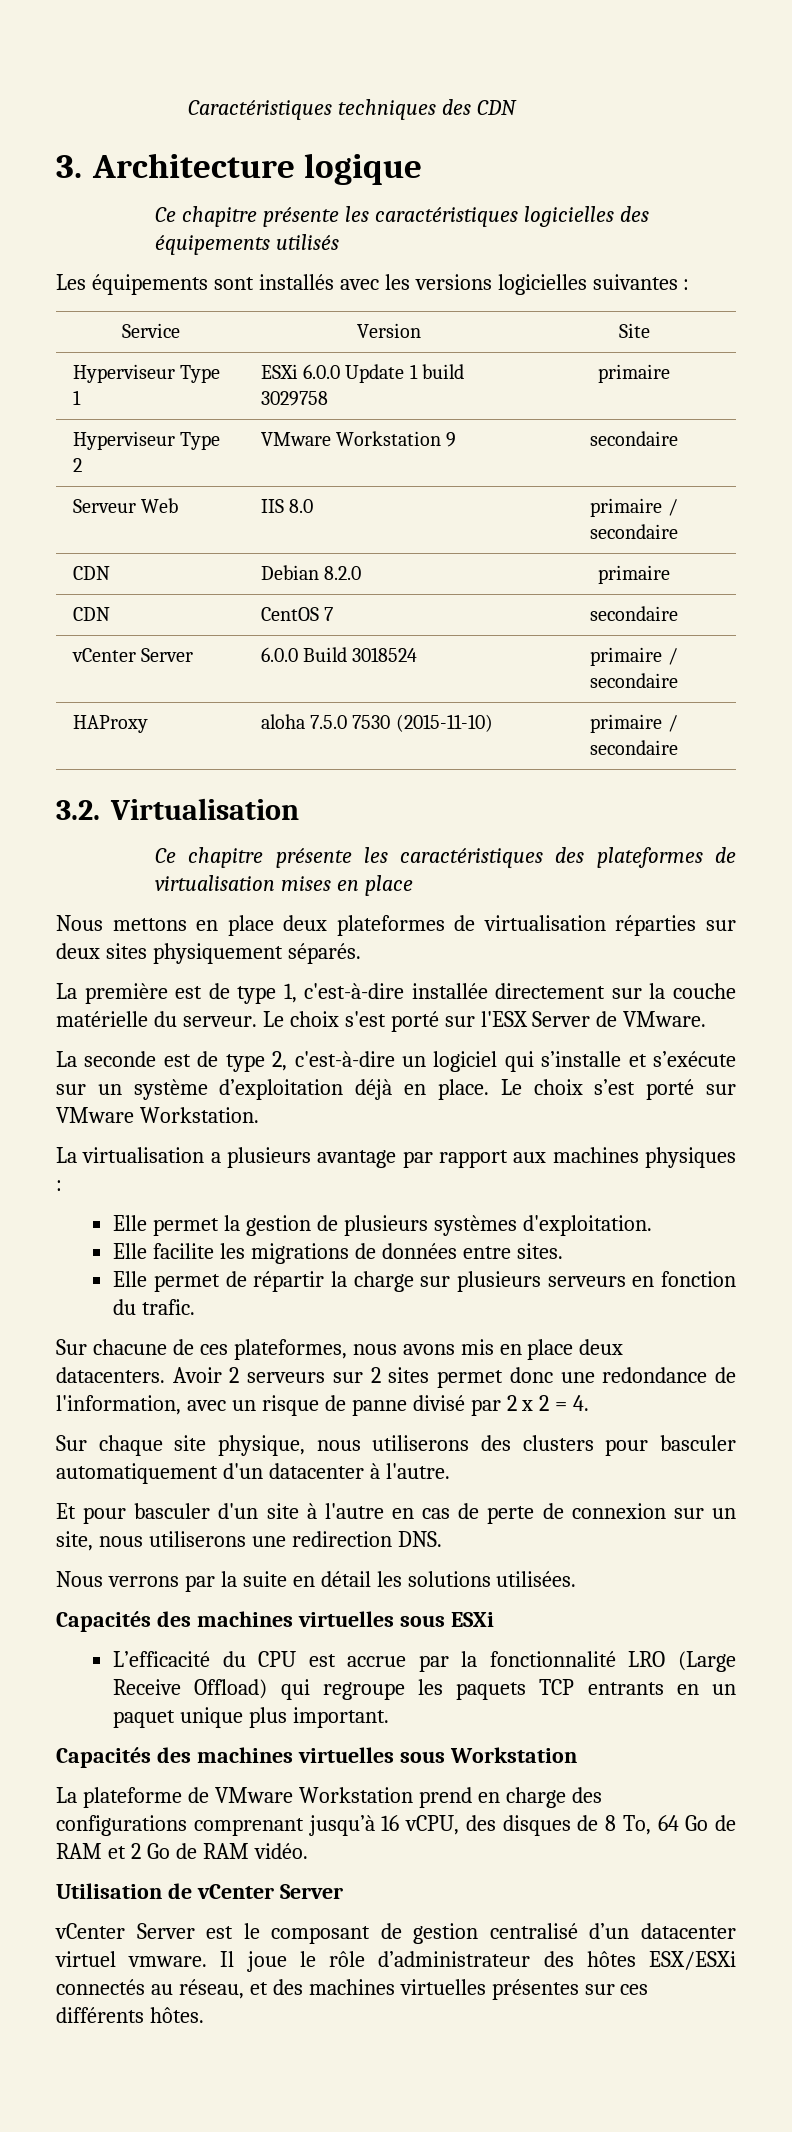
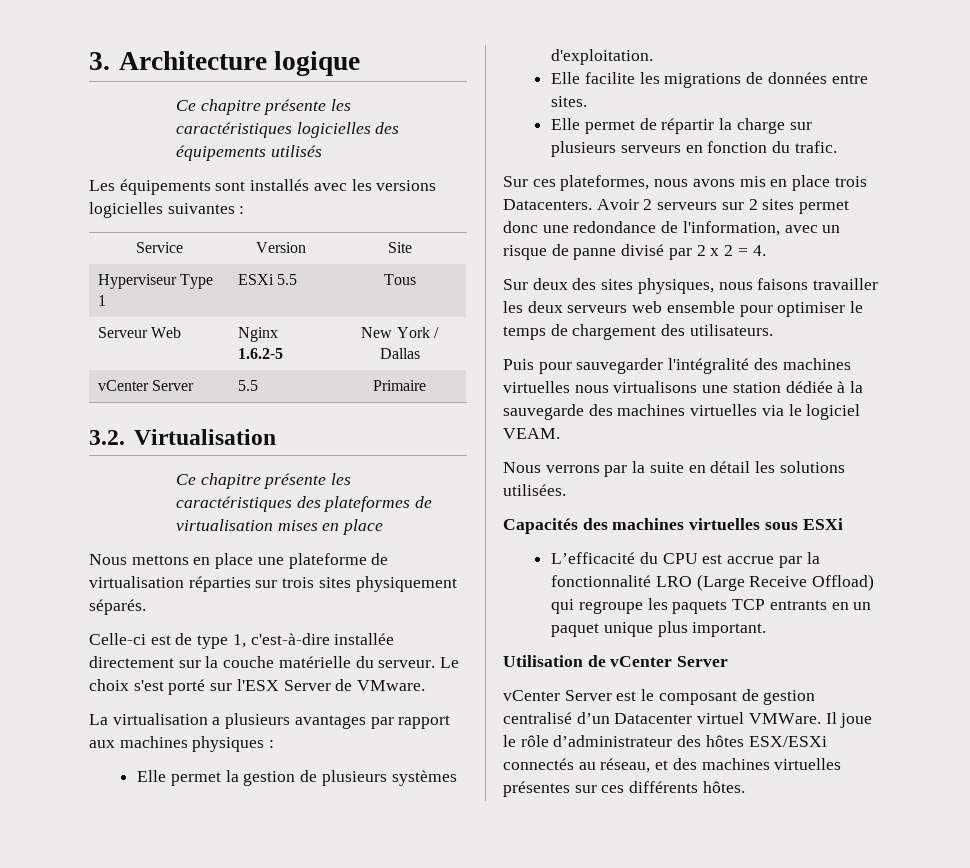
- Caractéristiques techniques des CDN
- Hyperviseur Type 1 | ESXi 6.0.0 Update 1 build 3029758 | primaire
- Hyperviseur Type 2 | VMware Workstation 9 | secondaire
- Serveur Web | IIS 8.0 | primaire / secondaire
- CDN | Debian 8.2.0 | primaire
- CDN | CentOS 7 | secondaire
- vCenter Server | 6.0.0 Build 3018524 | primaire / secondaire
- HAProxy | aloha 7.5.0 7530 (2015-11-10) | primaire / secondaire
+ Hyperviseur Type 1 | ESXi 5.5 | Tous
+ Serveur Web | Nginx 1.6.2-5 | New York / Dallas
+ vCenter Server | 5.5 | Primaire
- Nous mettons en place deux plateformes de virtualisation réparties sur deux sites physiquement séparés.
+ Nous mettons en place une plateforme de virtualisation réparties sur trois sites physiquement séparés.
- La première est de type 1, c'est-à-dire installée directement sur la couche matérielle du serveur.
+ Celle-ci est de type 1, c'est-à-dire installée directement sur la couche matérielle du serveur.
- La seconde est de type 2, c'est-à-dire un logiciel qui s’installe et s’exécute sur un système d’exploitation déjà en place. Le choix s’est porté sur VMware Workstation.
- La virtualisation a plusieurs avantage par rapport aux machines physiques :
+ La virtualisation a plusieurs avantages par rapport aux machines physiques :
- Sur chacune de ces plateformes, nous avons mis en place deux datacenters.
+ Sur ces plateformes, nous avons mis en place trois Datacenters.
- Sur chaque site physique, nous utiliserons des clusters pour basculer automatiquement d'un datacenter à l'autre.
- Et pour basculer d'un site à l'autre en cas de perte de connexion sur un site, nous utiliserons une redirection DNS.
+ Sur deux des sites physiques, nous faisons travailler les deux serveurs web ensemble pour optimiser le temps de chargement des utilisateurs.
+ Puis pour sauvegarder l'intégralité des machines virtuelles nous virtualisons une station dédiée à la sauvegarde des machines virtuelles via le logiciel VEAM.
- Capacités des machines virtuelles sous Workstation
- La plateforme de VMware Workstation prend en charge des configurations comprenant jusqu’à 16 vCPU, des disques de 8 To, 64 Go de RAM et 2 Go de RAM vidéo.
- vCenter Server est le composant de gestion centralisé d’un datacenter virtuel vmware.
+ vCenter Server est le composant de gestion centralisé d’un Datacenter virtuel VMWare.

